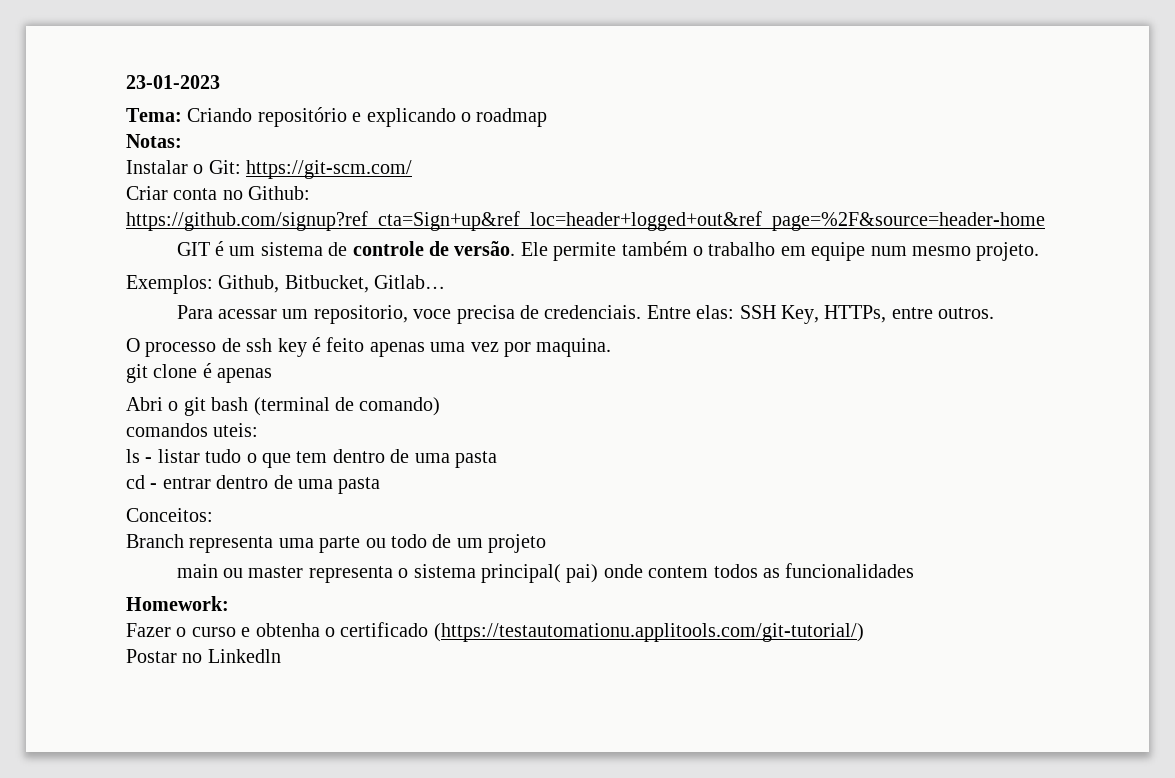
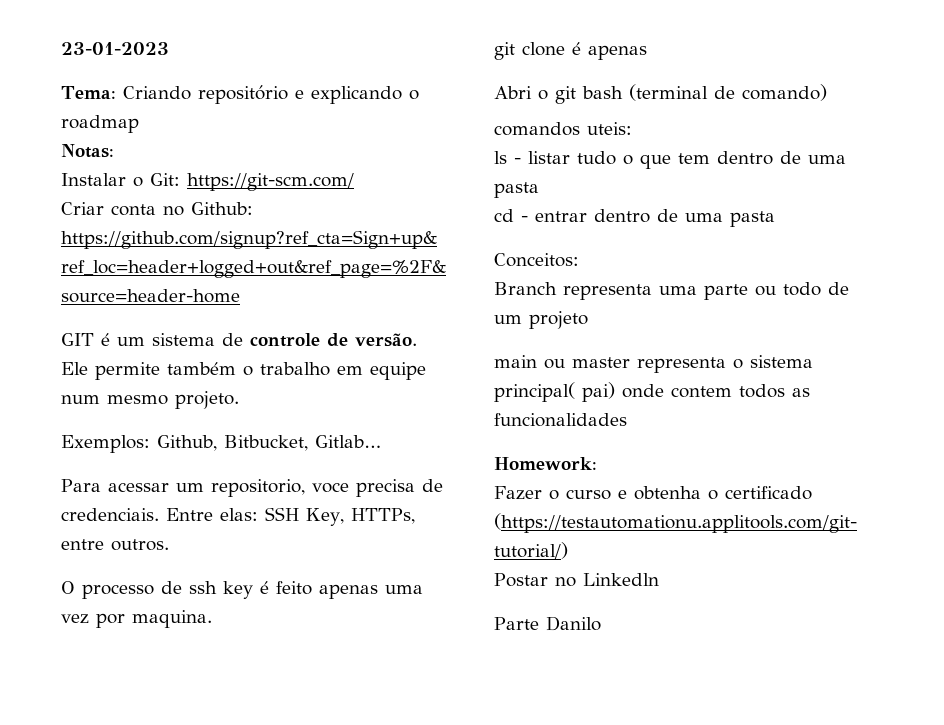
+ Parte Danilo

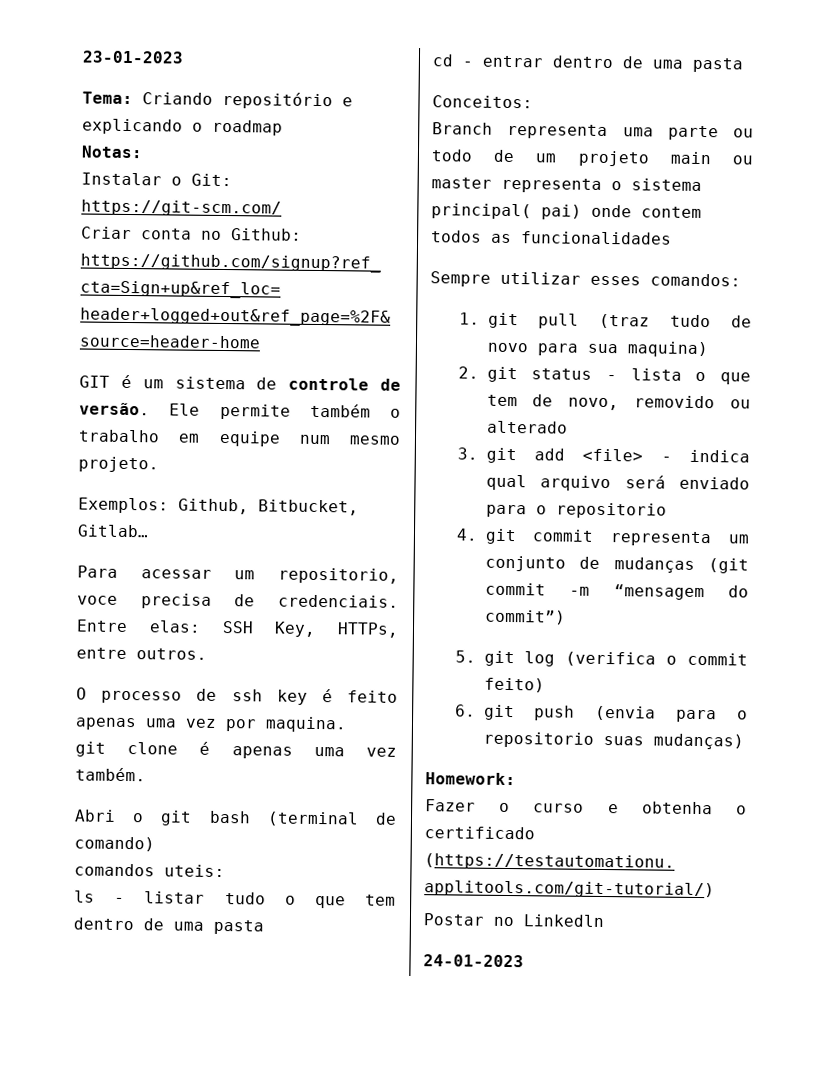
- git clone é apenas
+ git clone é apenas uma vez também.
- Branch representa uma parte ou todo de um projeto
- main ou master representa o sistema principal( pai) onde contem todos as funcionalidades
+ Branch representa uma parte ou todo de um projeto main ou master representa o sistema principal( pai) onde contem todos as funcionalidades
+ Sempre utilizar esses comandos:
+ 1. git pull (traz tudo de novo para sua maquina)
+ 2. git status - lista o que tem de novo, removido ou alterado
+ 3. git add <file> - indica qual arquivo será enviado para o repositorio
+ 4. git commit representa um conjunto de mudanças (git commit -m “mensagem do commit”)
+ 5. git log (verifica o commit feito)
+ 6. git push (envia para o repositorio suas mudanças)
- Parte Danilo
+ 24-01-2023

